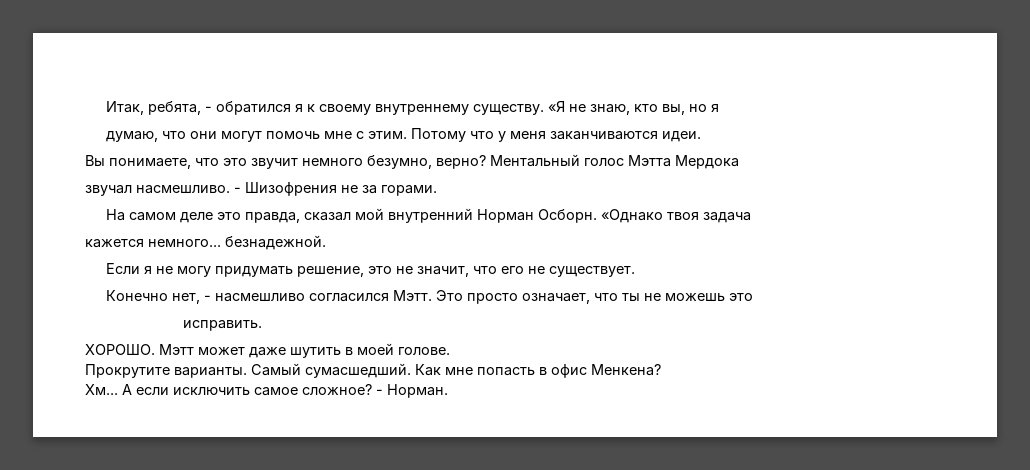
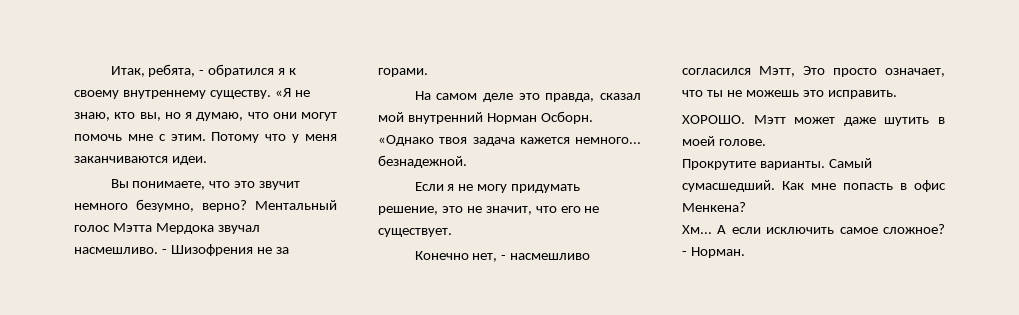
- «Я не знаю, кто вы, но я
- думаю, что они могут помочь мне с этим.
+ «Я не знаю, кто вы, но я думаю, что они могут помочь мне с этим.
- Ментальный голос Мэтта Мердока
- звучал насмешливо.
+ Ментальный голос Мэтта Мердока звучал насмешливо.
- «Однако твоя задача
- кажется немного... безнадежной.
+ «Однако твоя задача кажется немного... безнадежной.
- Конечно нет, - насмешливо согласился Мэтт. Это просто означает, что ты не можешь это
- исправить.
+ Конечно нет, - насмешливо согласился Мэтт, Это просто означает, что ты не можешь это исправить.

